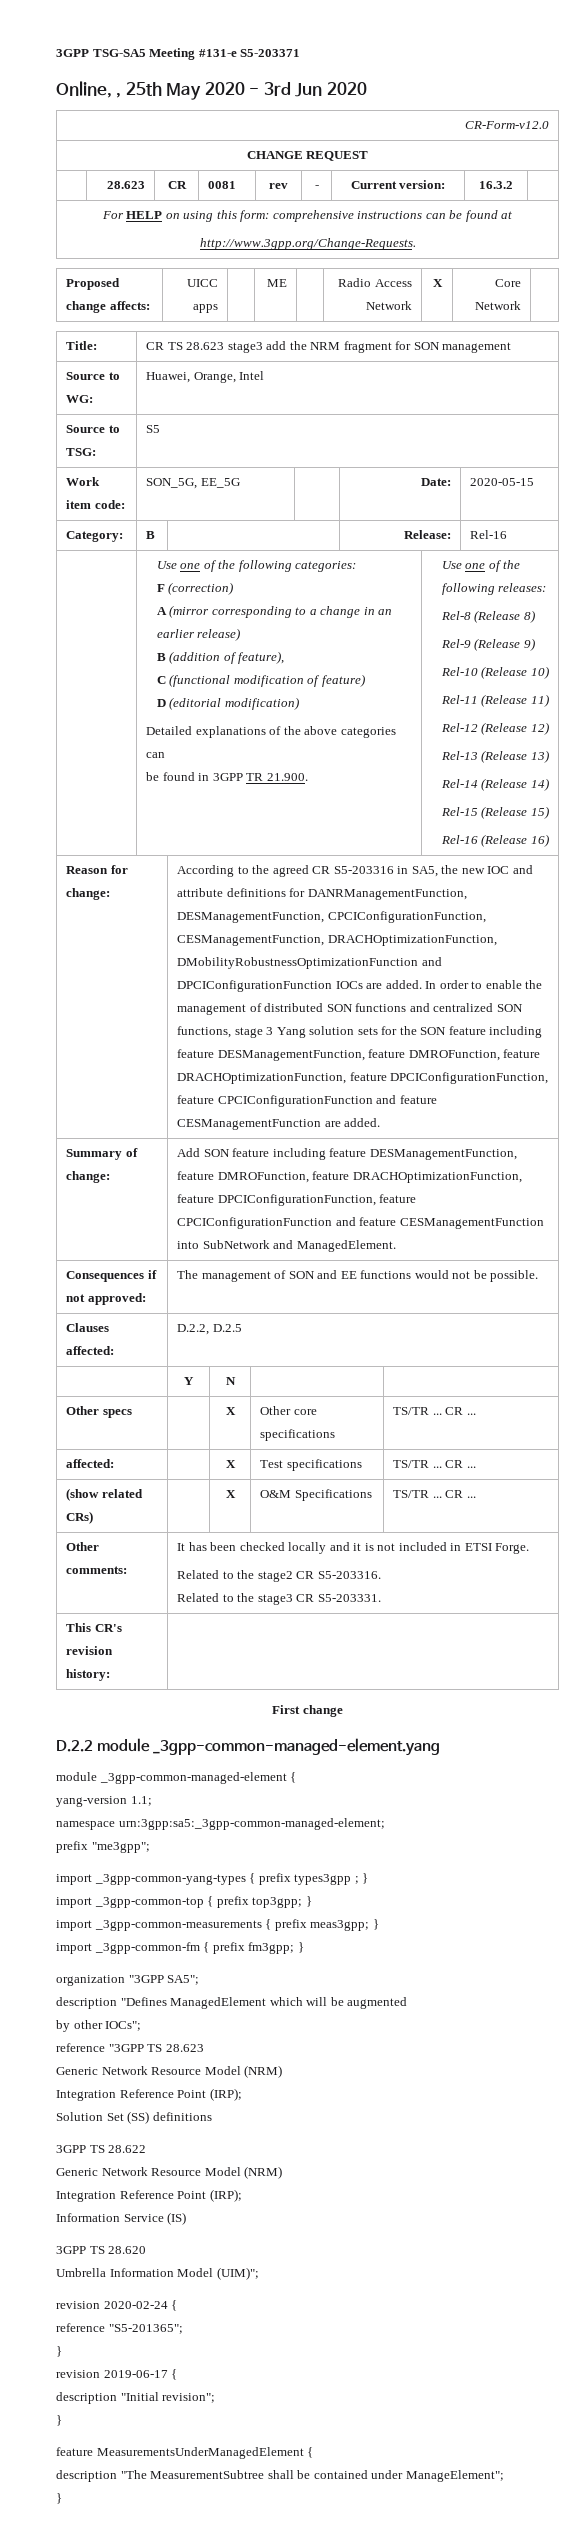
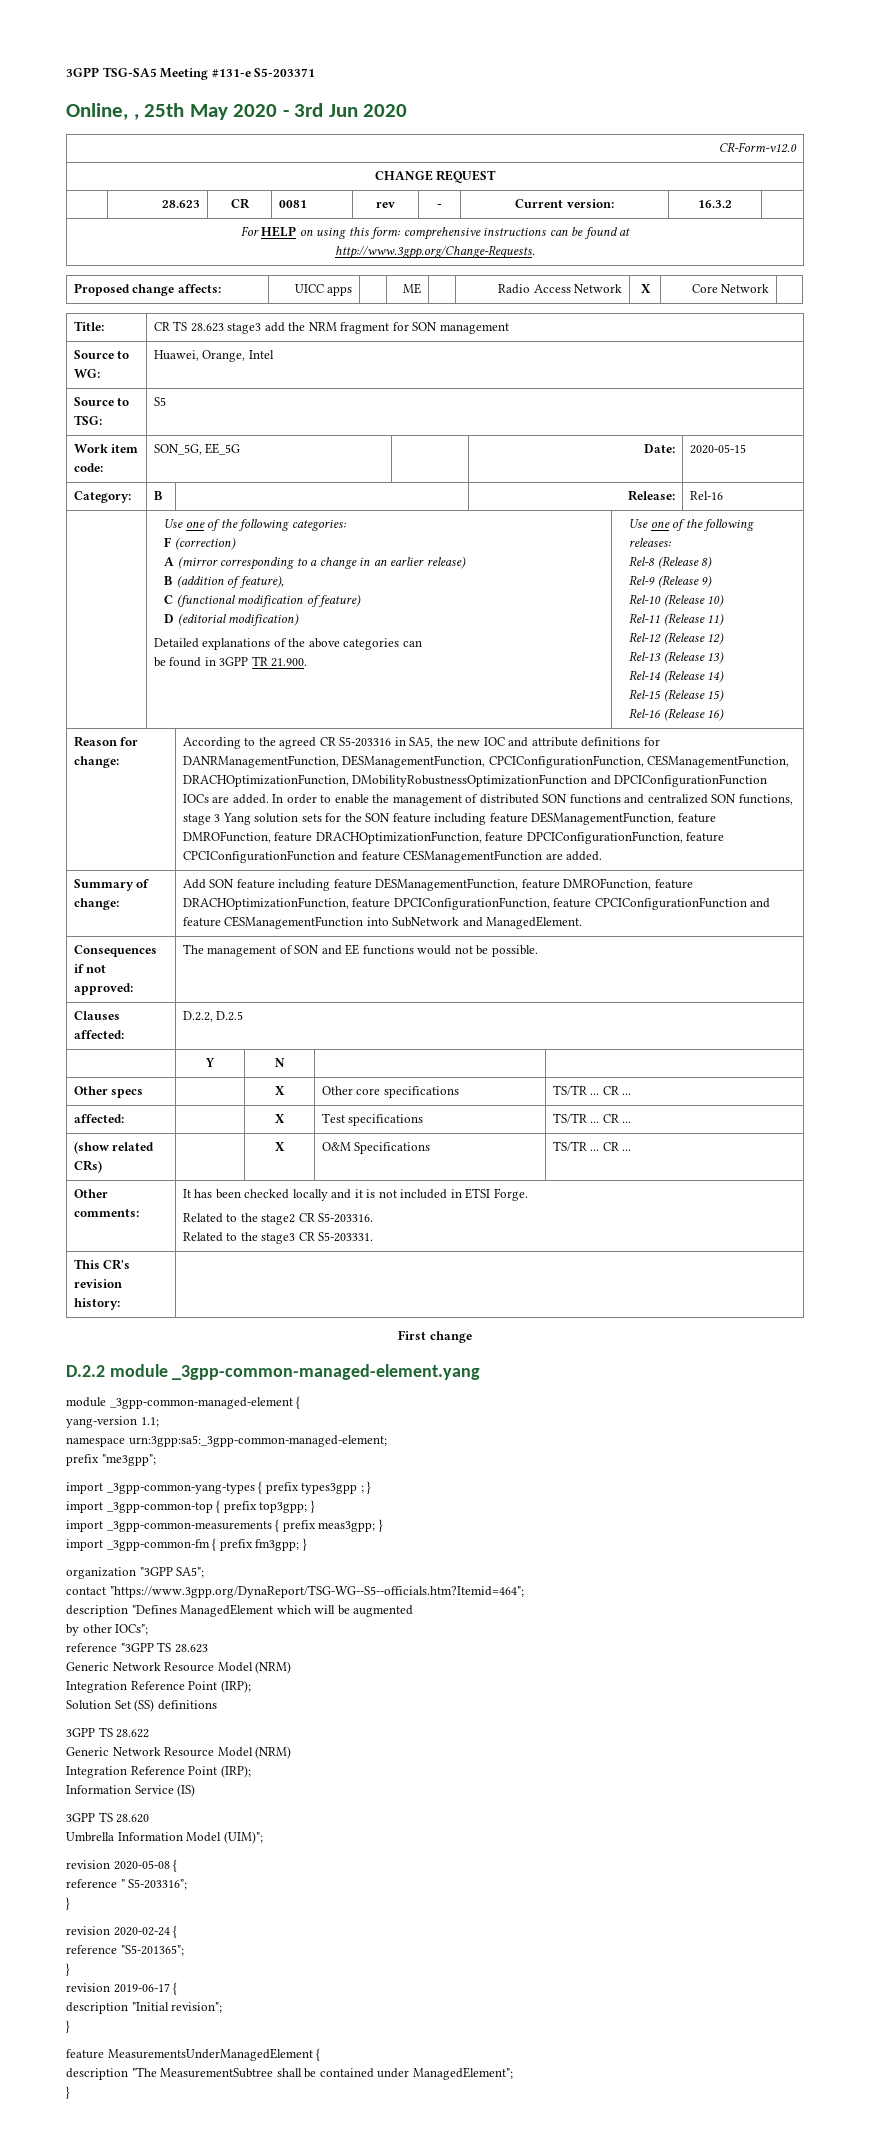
+ contact "https://www.3gpp.org/DynaReport/TSG-WG--S5--officials.htm?Itemid=464";
+ revision 2020-05-08 {
+ reference " S5-203316";
+ }
- description "The MeasurementSubtree shall be contained under ManageElement";
+ description "The MeasurementSubtree shall be contained under ManagedElement";

